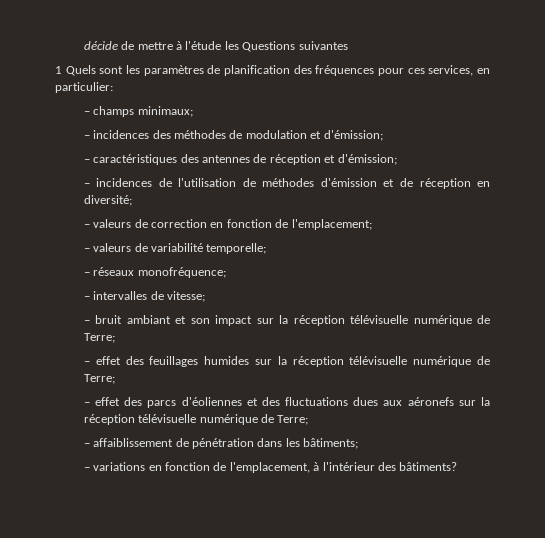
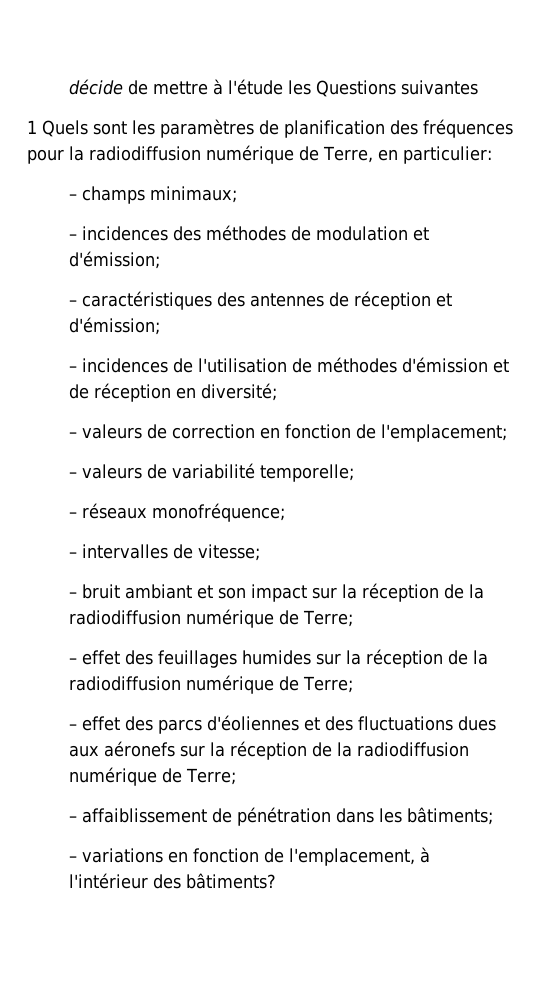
- 1 Quels sont les paramètres de planification des fréquences pour ces services, en particulier:
+ 1 Quels sont les paramètres de planification des fréquences pour la radiodiffusion numérique de Terre, en particulier:
- – bruit ambiant et son impact sur la réception télévisuelle numérique de Terre;
+ – bruit ambiant et son impact sur la réception de la radiodiffusion numérique de Terre;
- – effet des feuillages humides sur la réception télévisuelle numérique de Terre;
+ – effet des feuillages humides sur la réception de la radiodiffusion numérique de Terre;
- – effet des parcs d'éoliennes et des fluctuations dues aux aéronefs sur la réception télévisuelle numérique de Terre;
+ – effet des parcs d'éoliennes et des fluctuations dues aux aéronefs sur la réception de la radiodiffusion numérique de Terre;

